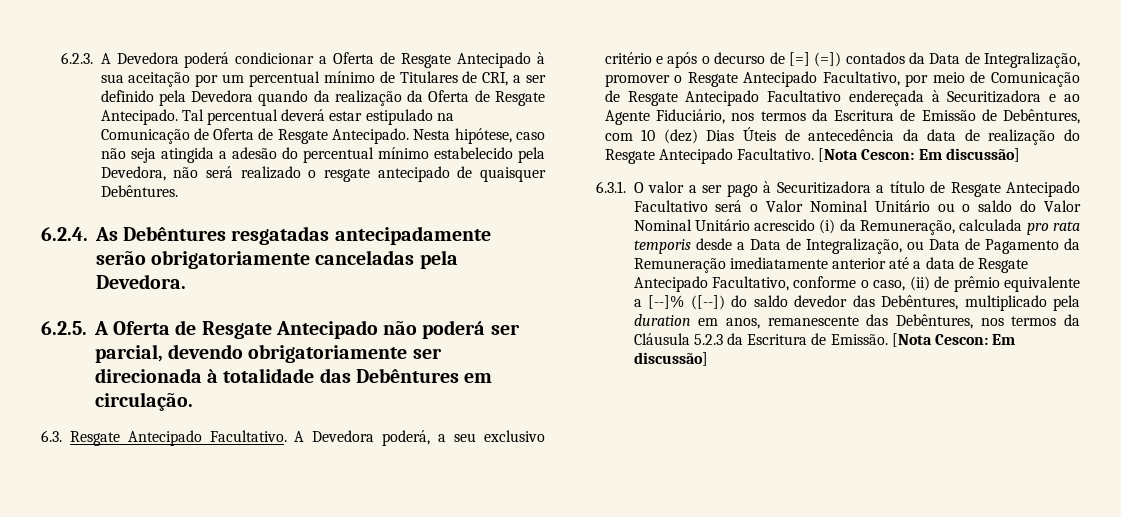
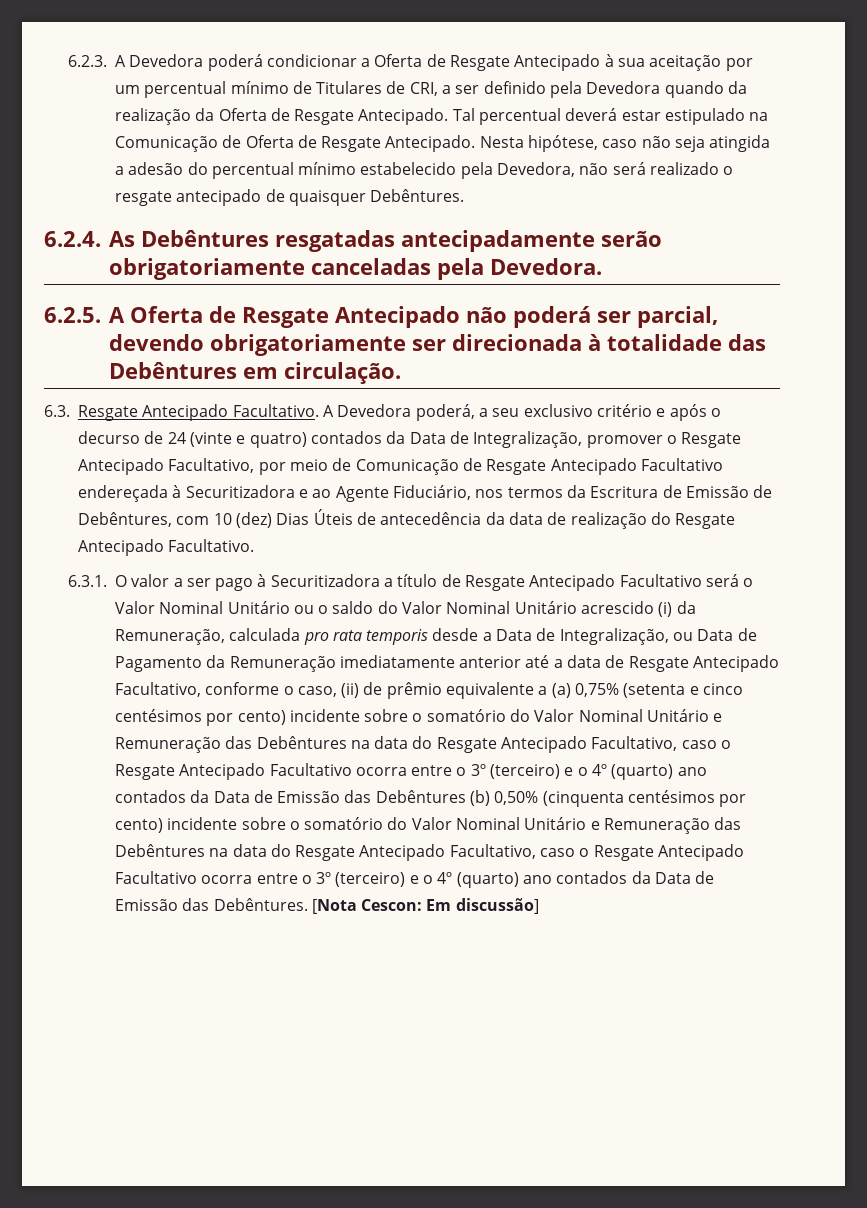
- A Devedora poderá, a seu exclusivo critério e após o decurso de [=] (=]) contados da Data de Integralização, promover o Resgate Antecipado Facultativo, por meio de Comunicação de Resgate Antecipado Facultativo endereçada à Securitizadora e ao Agente Fiduciário, nos termos da Escritura de Emissão de Debêntures, com 10 (dez) Dias Úteis de antecedência da data de realização do Resgate Antecipado Facultativo. [Nota Cescon: Em discussão]
+ A Devedora poderá, a seu exclusivo critério e após o decurso de 24 (vinte e quatro) contados da Data de Integralização, promover o Resgate Antecipado Facultativo, por meio de Comunicação de Resgate Antecipado Facultativo endereçada à Securitizadora e ao Agente Fiduciário, nos termos da Escritura de Emissão de Debêntures, com 10 (dez) Dias Úteis de antecedência da data de realização do Resgate Antecipado Facultativo.
- 6.3.1. O valor a ser pago à Securitizadora a título de Resgate Antecipado Facultativo será o Valor Nominal Unitário ou o saldo do Valor Nominal Unitário acrescido (i) da Remuneração, calculada pro rata temporis desde a Data de Integralização, ou Data de Pagamento da Remuneração imediatamente anterior até a data de Resgate Antecipado Facultativo, conforme o caso, (ii) de prêmio equivalente a [--]% ([--]) do saldo devedor das Debêntures, multiplicado pela duration em anos, remanescente das Debêntures, nos termos da Cláusula 5.2.3 da Escritura de Emissão.
+ 6.3.1. O valor a ser pago à Securitizadora a título de Resgate Antecipado Facultativo será o Valor Nominal Unitário ou o saldo do Valor Nominal Unitário acrescido (i) da Remuneração, calculada pro rata temporis desde a Data de Integralização, ou Data de Pagamento da Remuneração imediatamente anterior até a data de Resgate Antecipado Facultativo, conforme o caso, (ii) de prêmio equivalente a (a) 0,75% (setenta e cinco centésimos por cento) incidente sobre o somatório do Valor Nominal Unitário e Remuneração das Debêntures na data do Resgate Antecipado Facultativo, caso o Resgate Antecipado Facultativo ocorra entre o 3º (terceiro) e o 4º (quarto) ano contados da Data de Emissão das Debêntures (b) 0,50% (cinquenta centésimos por cento) incidente sobre o somatório do Valor Nominal Unitário e Remuneração das Debêntures na data do Resgate Antecipado Facultativo, caso o Resgate Antecipado Facultativo ocorra entre o 3º (terceiro) e o 4º (quarto) ano contados da Data de Emissão das Debêntures.

